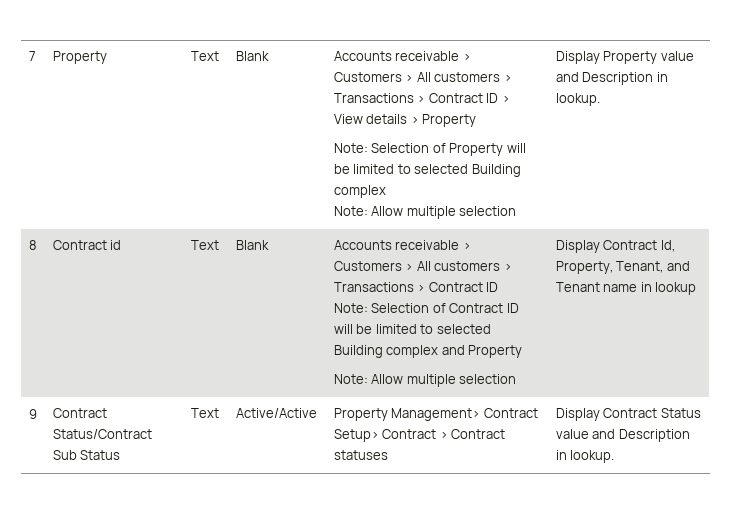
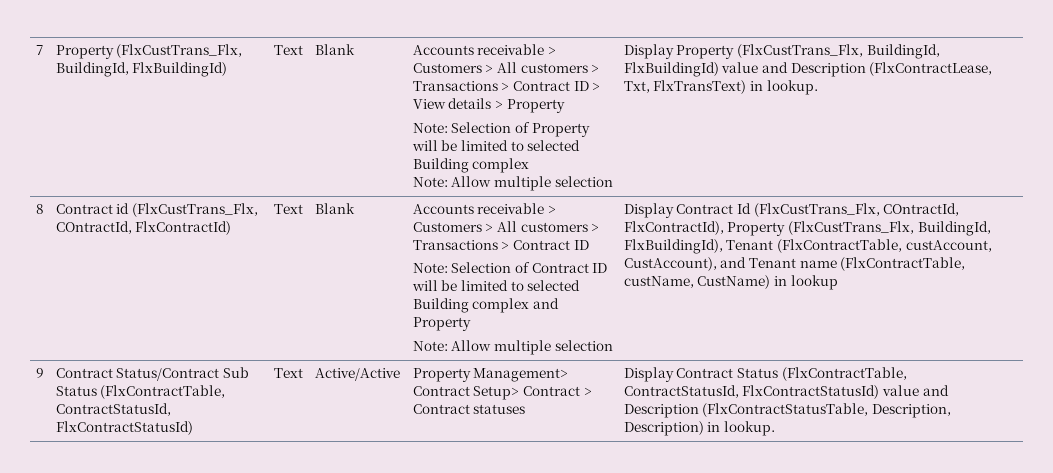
- 7 | Property
+ 7 | Property (FlxCustTrans_Flx, BuildingId, FlxBuildingId)
- Display Property value and Description in lookup.
+ Display Property (FlxCustTrans_Flx, BuildingId, FlxBuildingId) value and Description (FlxContractLease, Txt, FlxTransText) in lookup.
- Contract id
+ Contract id (FlxCustTrans_Flx, COntractId, FlxContractId)
- Display Contract Id, Property, Tenant, and Tenant name in lookup
+ Display Contract Id (FlxCustTrans_Flx, COntractId, FlxContractId), Property (FlxCustTrans_Flx, BuildingId, FlxBuildingId), Tenant (FlxContractTable, custAccount, CustAccount), and Tenant name (FlxContractTable, custName, CustName) in lookup
- 9 | Contract Status/Contract Sub Status | Text | Active/Active | Property Management> Contract Setup> Contract > Contract statuses | Display Contract Status value and Description in lookup.
+ 9 | Contract Status/Contract Sub Status (FlxContractTable, ContractStatusId, FlxContractStatusId) | Text | Active/Active | Property Management> Contract Setup> Contract > Contract statuses | Display Contract Status (FlxContractTable, ContractStatusId, FlxContractStatusId) value and Description (FlxContractStatusTable, Description, Description) in lookup.

